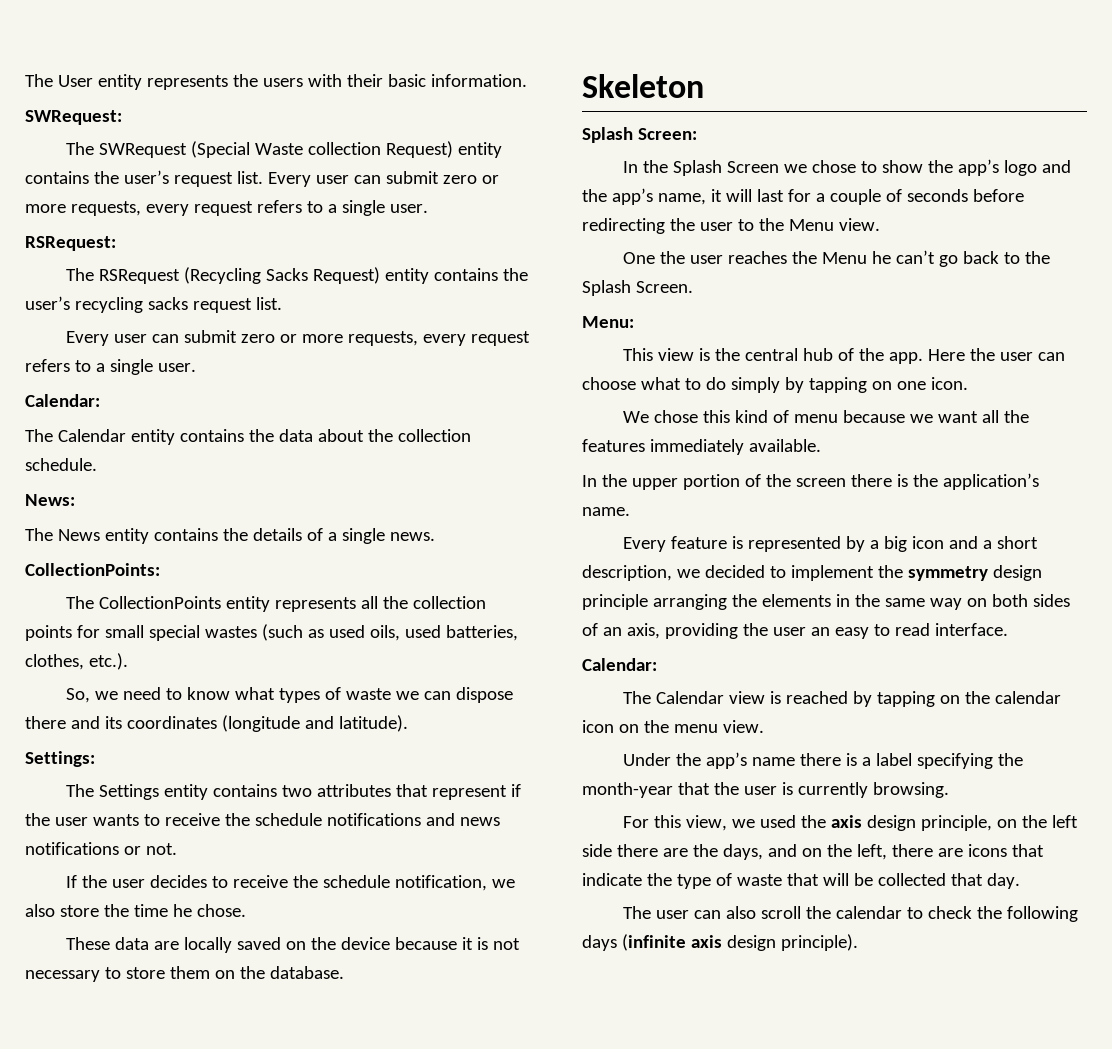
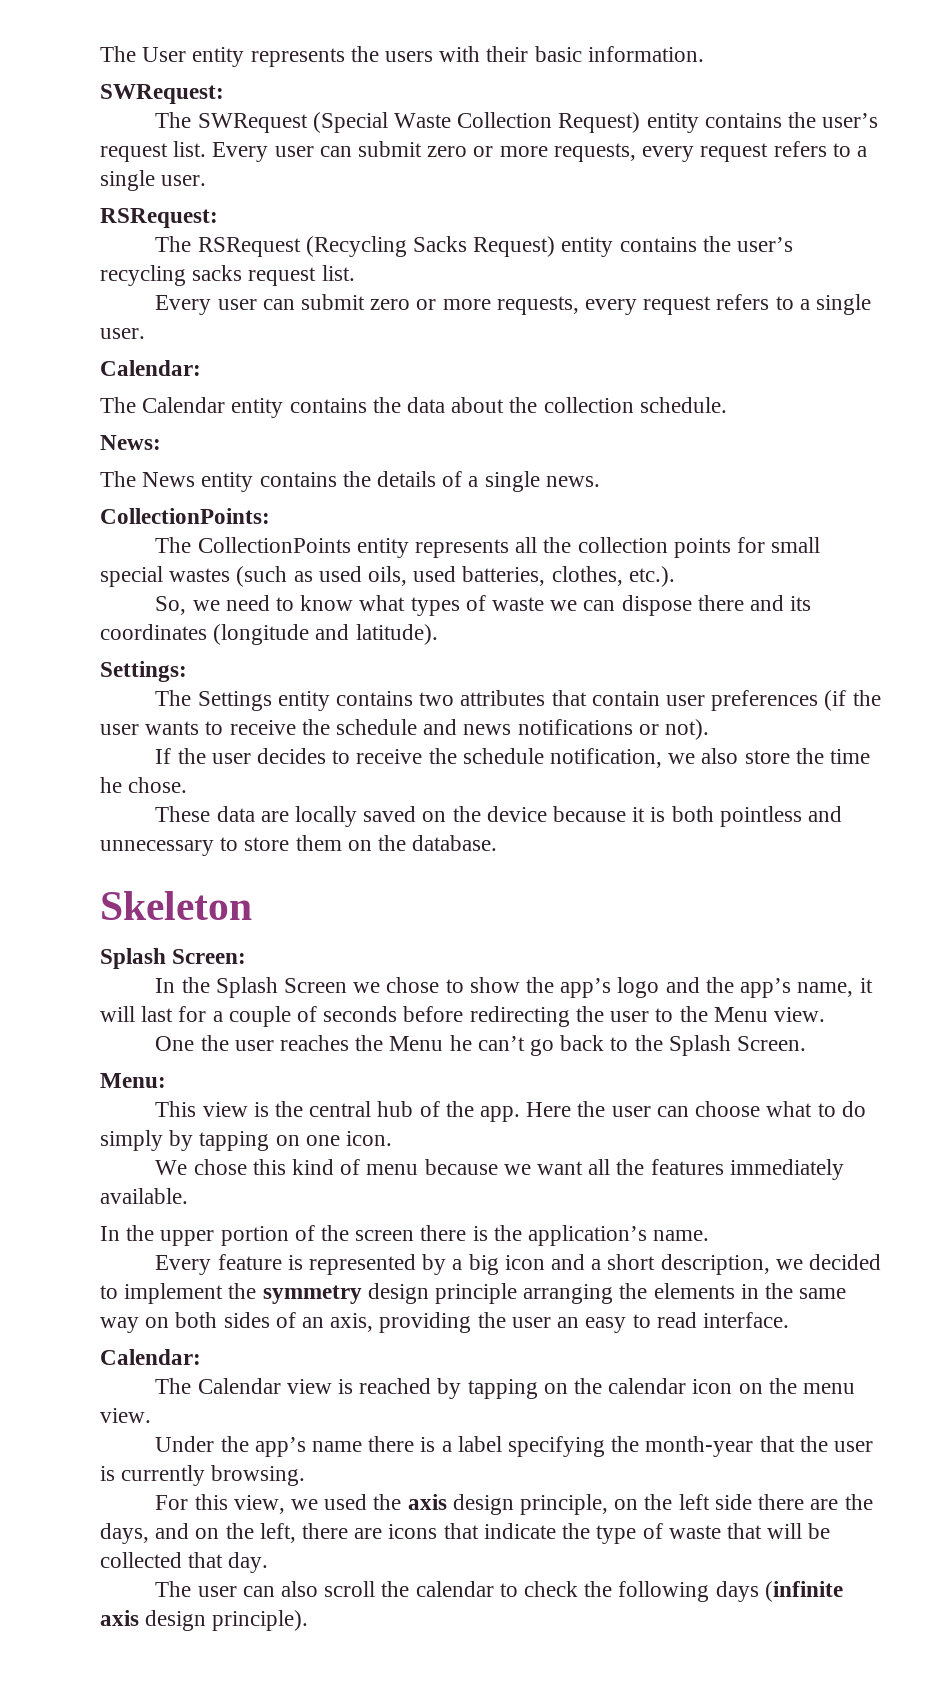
- The SWRequest (Special Waste collection Request) entity contains the user’s request list.
+ The SWRequest (Special Waste Collection Request) entity contains the user’s request list.
- The Settings entity contains two attributes that represent if the user wants to receive the schedule notifications and news notifications or not.
+ The Settings entity contains two attributes that contain user preferences (if the user wants to receive the schedule and news notifications or not).
- These data are locally saved on the device because it is not necessary to store them on the database.
+ These data are locally saved on the device because it is both pointless and unnecessary to store them on the database.

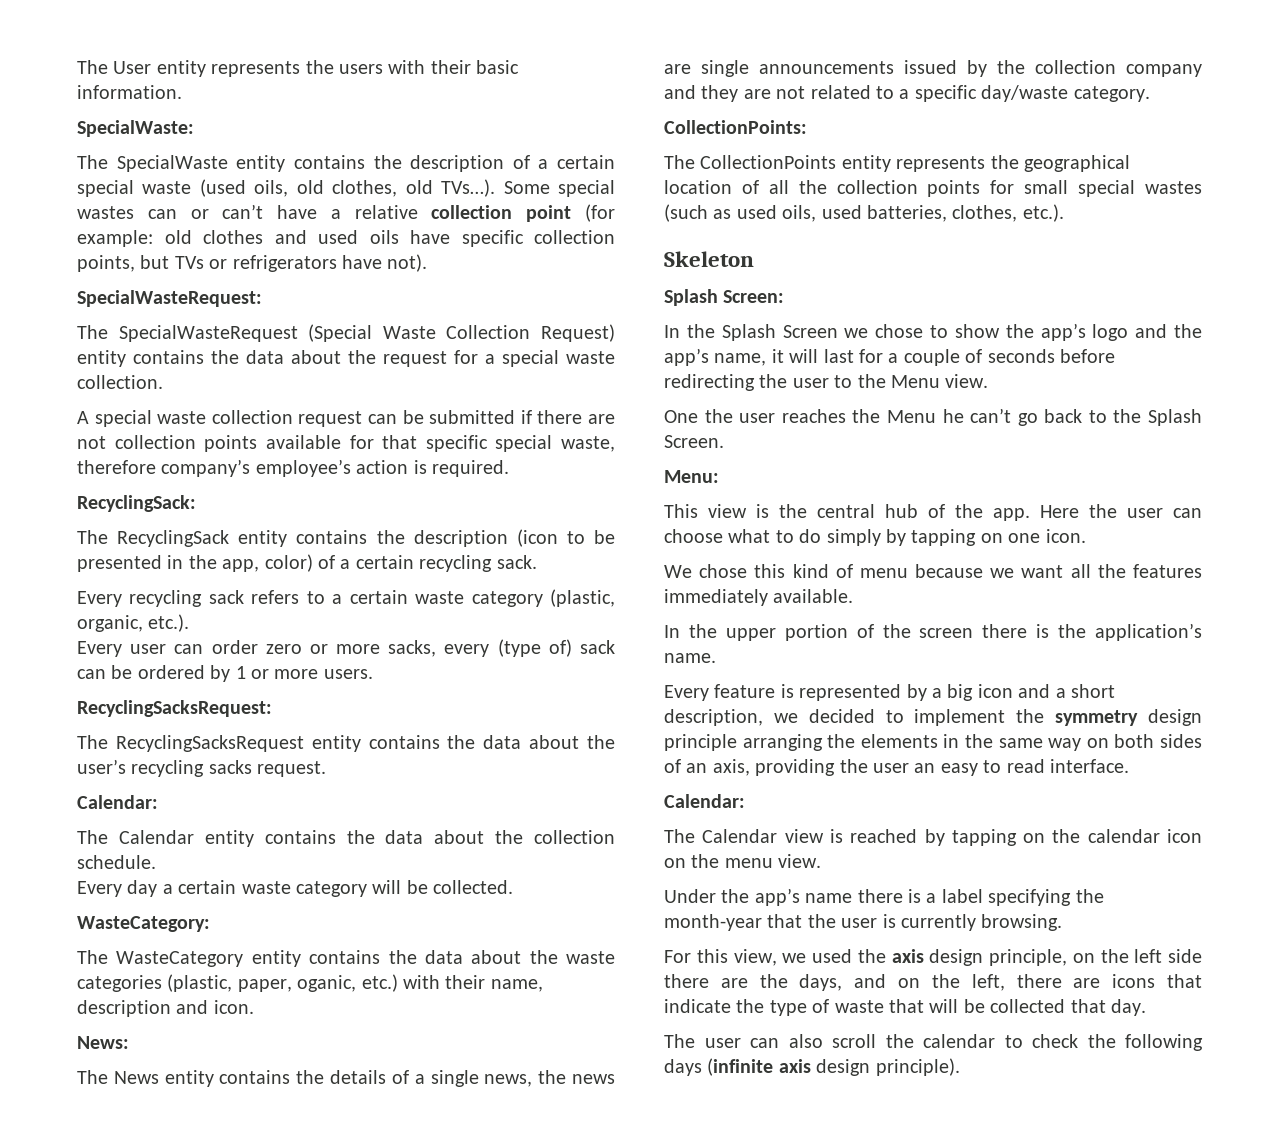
- SWRequest:
- The SWRequest (Special Waste Collection Request) entity contains the user’s request list. Every user can submit zero or more requests, every request refers to a single user.
- RSRequest:
- The RSRequest (Recycling Sacks Request) entity contains the user’s recycling sacks request list.
- Every user can submit zero or more requests, every request refers to a single user.
+ SpecialWaste:
+ The SpecialWaste entity contains the description of a certain special waste (used oils, old clothes, old TVs…). Some special wastes can or can’t have a relative collection point (for example: old clothes and used oils have specific collection points, but TVs or refrigerators have not).
+ SpecialWasteRequest:
+ The SpecialWasteRequest (Special Waste Collection Request) entity contains the data about the request for a special waste collection.
+ A special waste collection request can be submitted if there are not collection points available for that specific special waste, therefore company’s employee’s action is required.
+ RecyclingSack:
+ The RecyclingSack entity contains the description (icon to be presented in the app, color) of a certain recycling sack.
+ Every recycling sack refers to a certain waste category (plastic, organic, etc.).
+ Every user can order zero or more sacks, every (type of) sack can be ordered by 1 or more users.
+ RecyclingSacksRequest:
+ The RecyclingSacksRequest entity contains the data about the user’s recycling sacks request.
+ Every day a certain waste category will be collected.
+ WasteCategory:
+ The WasteCategory entity contains the data about the waste categories (plastic, paper, oganic, etc.) with their name, description and icon.
- The News entity contains the details of a single news.
+ The News entity contains the details of a single news, the news are single announcements issued by the collection company and they are not related to a specific day/waste category.
- The CollectionPoints entity represents all the collection points for small special wastes (such as used oils, used batteries, clothes, etc.).
+ The CollectionPoints entity represents the geographical location of all the collection points for small special wastes (such as used oils, used batteries, clothes, etc.).
- So, we need to know what types of waste we can dispose there and its coordinates (longitude and latitude).
- Settings:
- The Settings entity contains two attributes that contain user preferences (if the user wants to receive the schedule and news notifications or not).
- If the user decides to receive the schedule notification, we also store the time he chose.
- These data are locally saved on the device because it is both pointless and unnecessary to store them on the database.

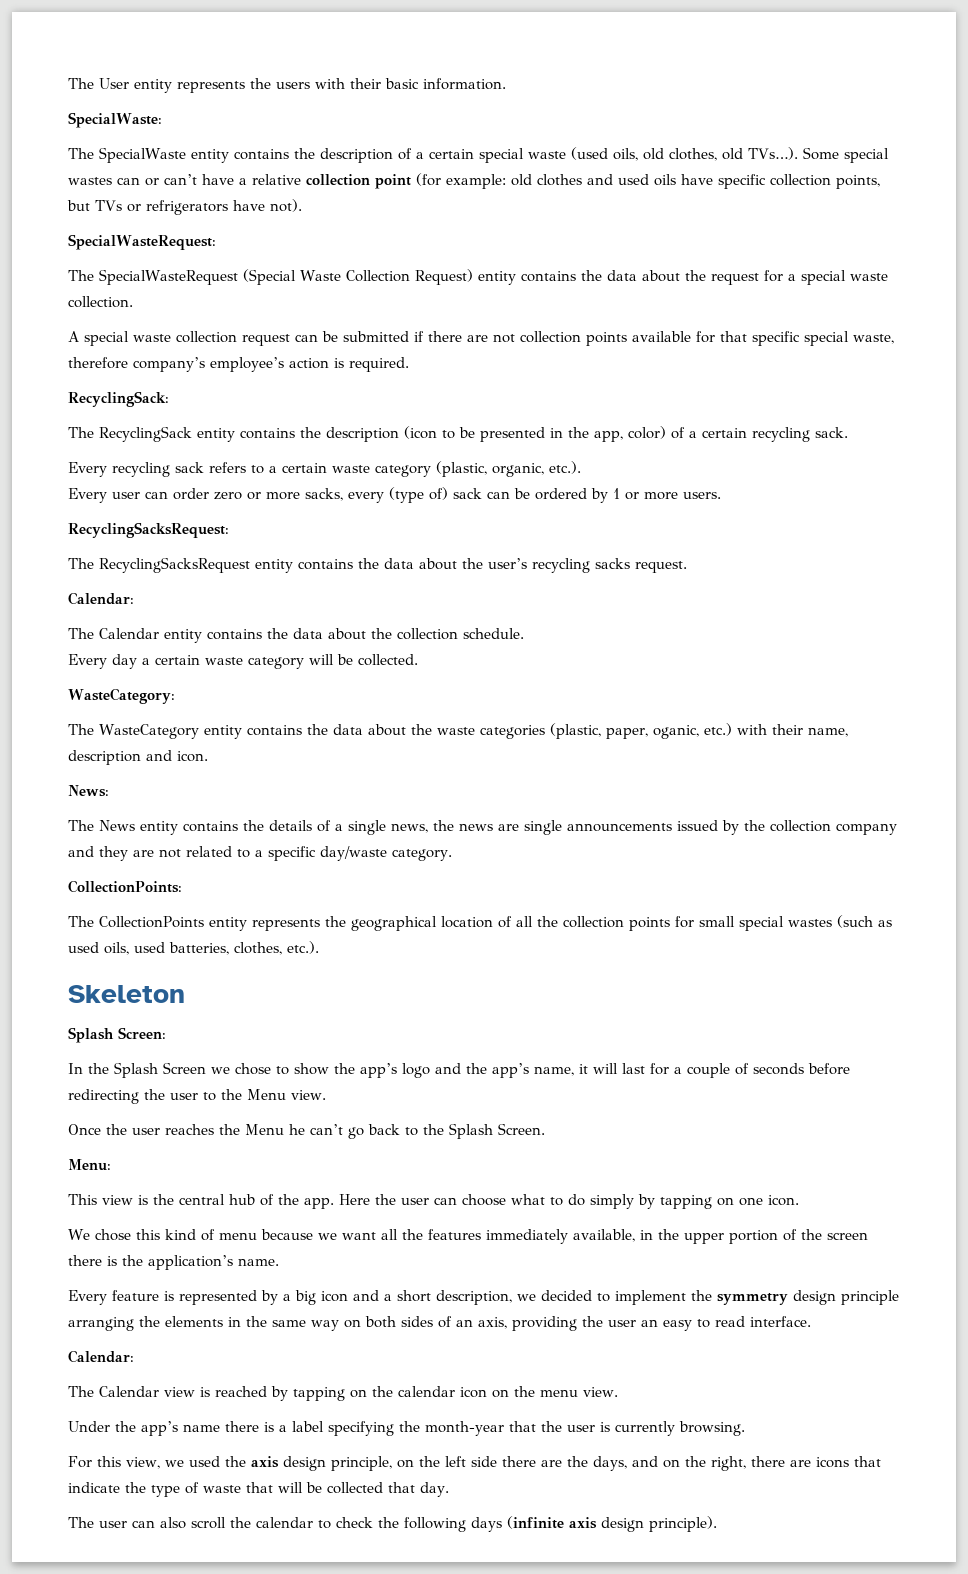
- One the user reaches the Menu he can’t go back to the Splash Screen.
+ Once the user reaches the Menu he can’t go back to the Splash Screen.
- We chose this kind of menu because we want all the features immediately available.
- In the upper portion of the screen there is the application’s name.
+ We chose this kind of menu because we want all the features immediately available, in the upper portion of the screen there is the application’s name.
- For this view, we used the axis design principle, on the left side there are the days, and on the left, there are icons that indicate the type of waste that will be collected that day.
+ For this view, we used the axis design principle, on the left side there are the days, and on the right, there are icons that indicate the type of waste that will be collected that day.

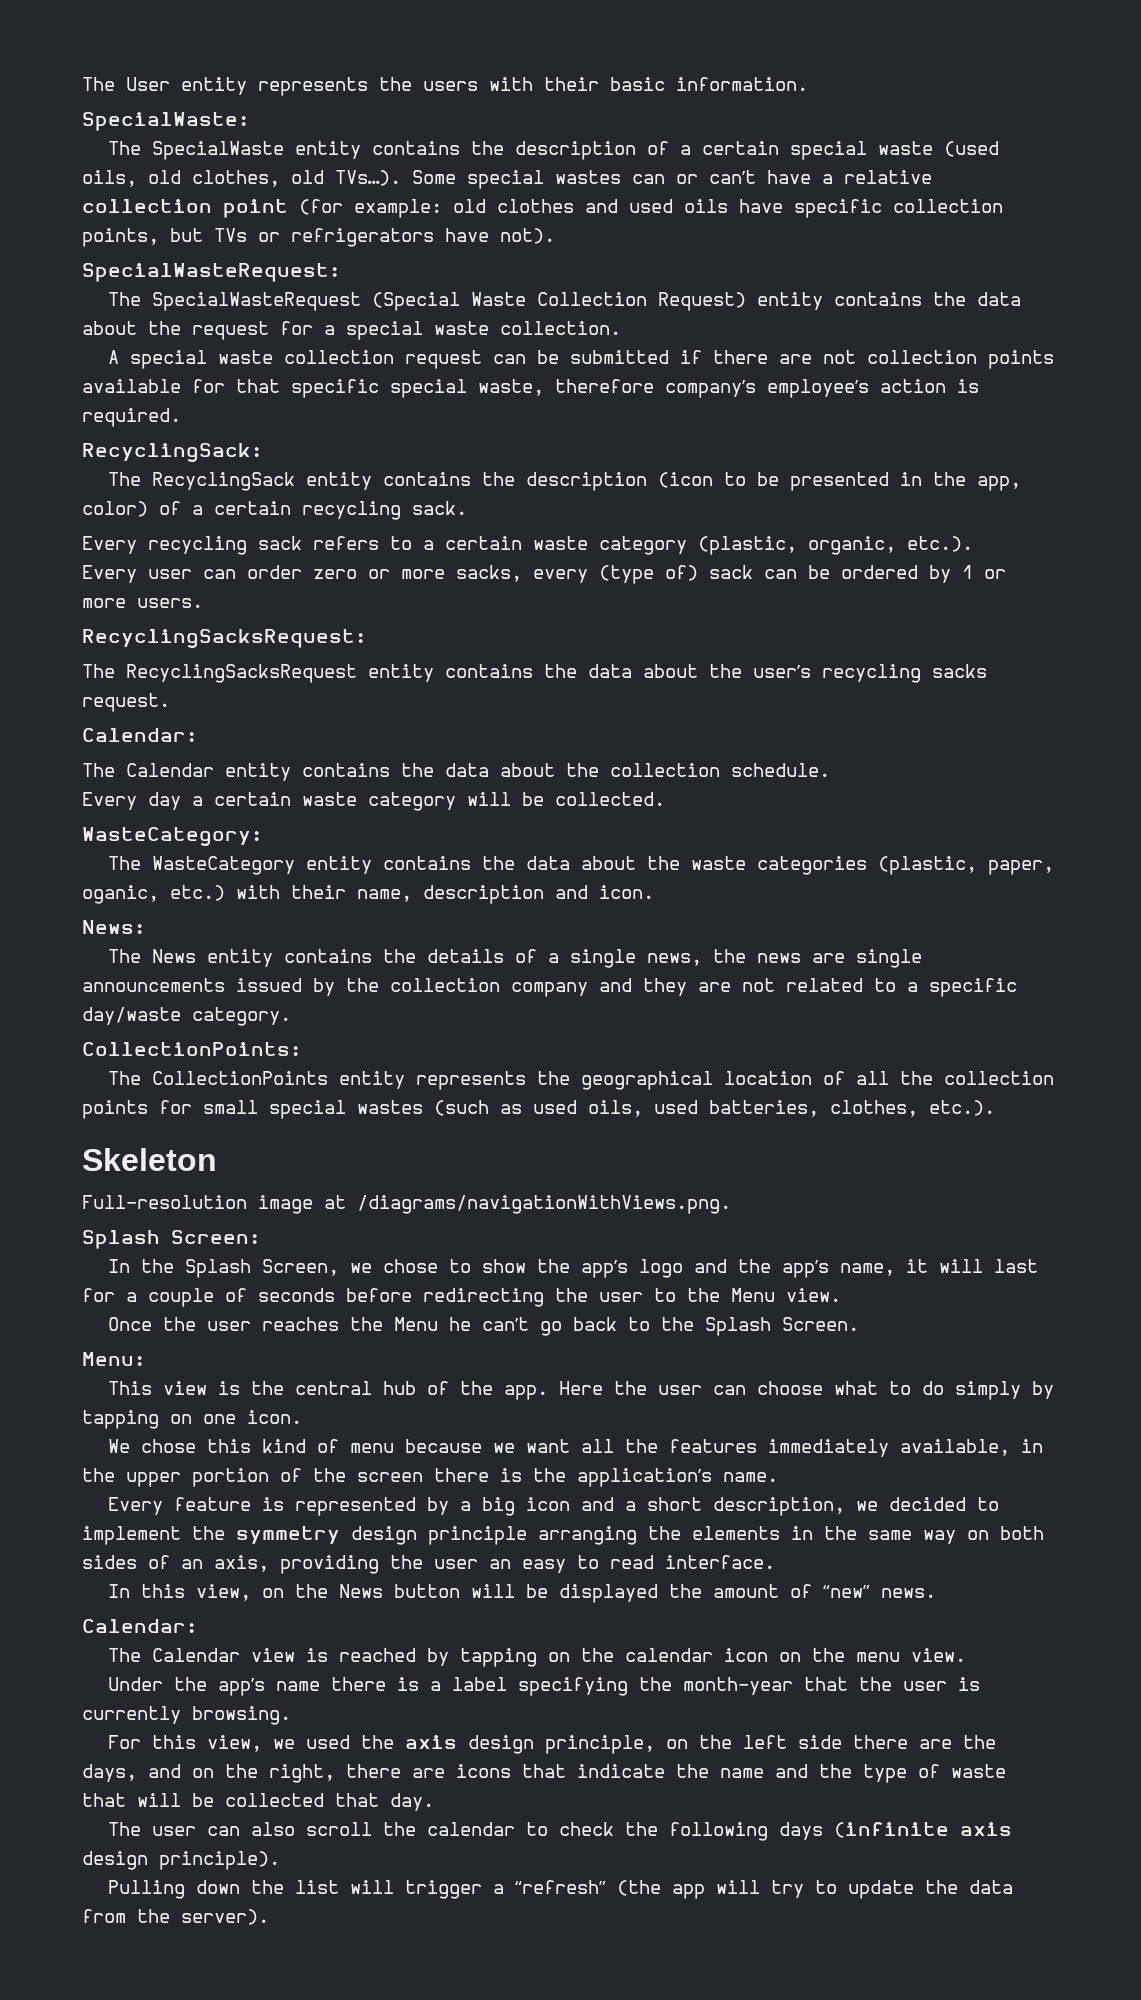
+ Full-resolution image at /diagrams/navigationWithViews.png.
- In the Splash Screen we chose to show the app’s logo and the app’s name, it will last for a couple of seconds before redirecting the user to the Menu view.
+ In the Splash Screen, we chose to show the app’s logo and the app’s name, it will last for a couple of seconds before redirecting the user to the Menu view.
+ In this view, on the News button will be displayed the amount of “new” news.
- For this view, we used the axis design principle, on the left side there are the days, and on the right, there are icons that indicate the type of waste that will be collected that day.
+ For this view, we used the axis design principle, on the left side there are the days, and on the right, there are icons that indicate the name and the type of waste that will be collected that day.
+ Pulling down the list will trigger a “refresh” (the app will try to update the data from the server).

